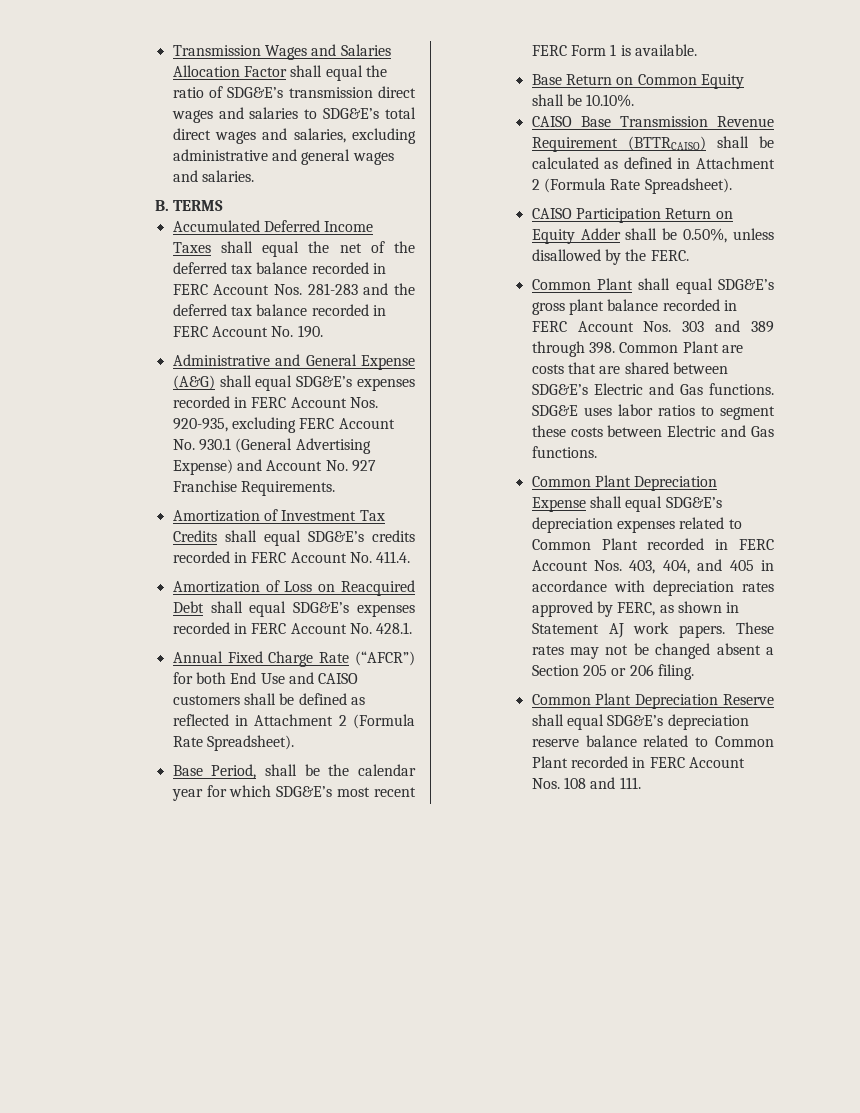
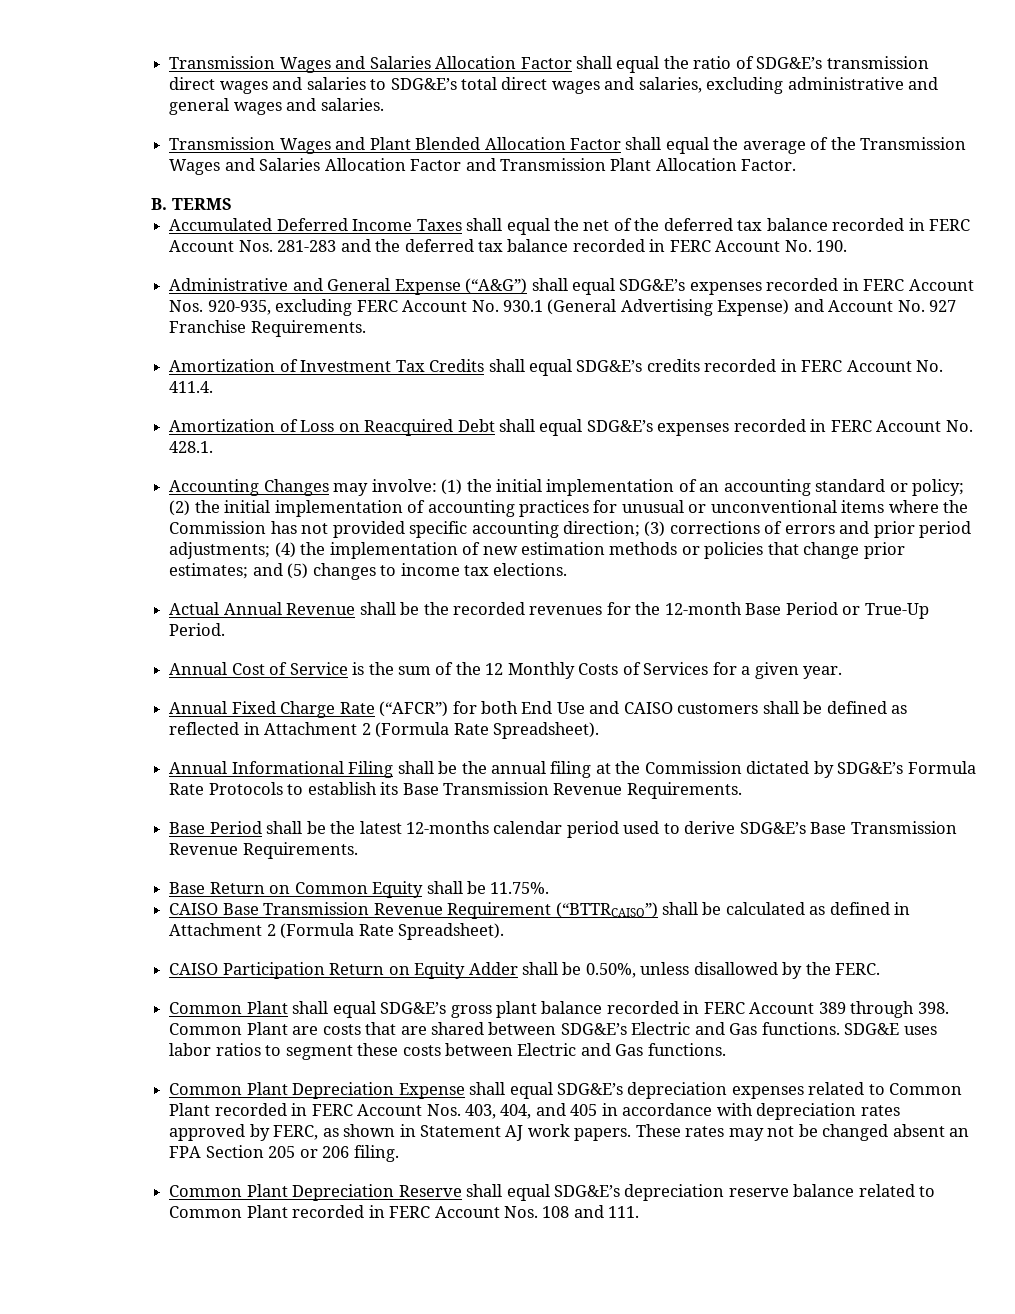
+ Transmission Wages and Plant Blended Allocation Factor shall equal the average of the Transmission Wages and Salaries Allocation Factor and Transmission Plant Allocation Factor.
- Administrative and General Expense (A&G) shall equal SDG&E’s expenses recorded in FERC Account Nos. 920-935, excluding FERC Account No. 930.1 (General Advertising Expense) and Account No. 927 Franchise Requirements.
+ Administrative and General Expense (“A&G”) shall equal SDG&E’s expenses recorded in FERC Account Nos. 920-935, excluding FERC Account No. 930.1 (General Advertising Expense) and Account No. 927 Franchise Requirements.
+ Accounting Changes may involve: (1) the initial implementation of an accounting standard or policy; (2) the initial implementation of accounting practices for unusual or unconventional items where the Commission has not provided specific accounting direction; (3) corrections of errors and prior period adjustments; (4) the implementation of new estimation methods or policies that change prior estimates; and (5) changes to income tax elections.
+ Actual Annual Revenue shall be the recorded revenues for the 12-month Base Period or True-Up Period.
+ Annual Cost of Service is the sum of the 12 Monthly Costs of Services for a given year.
- Base Period, shall be the calendar year for which SDG&E’s most recent FERC Form 1 is available.
+ Annual Informational Filing shall be the annual filing at the Commission dictated by SDG&E’s Formula Rate Protocols to establish its Base Transmission Revenue Requirements.
+ Base Period shall be the latest 12-months calendar period used to derive SDG&E’s Base Transmission Revenue Requirements.
- Base Return on Common Equity shall be 10.10%.
+ Base Return on Common Equity shall be 11.75%.
- CAISO Base Transmission Revenue Requirement (BTTRCAISO) shall be calculated as defined in Attachment 2 (Formula Rate Spreadsheet).
+ CAISO Base Transmission Revenue Requirement (“BTTRCAISO”) shall be calculated as defined in Attachment 2 (Formula Rate Spreadsheet).
- Common Plant shall equal SDG&E’s gross plant balance recorded in FERC Account Nos. 303 and 389 through 398. Common Plant are costs that are shared between SDG&E’s Electric and Gas functions.
+ Common Plant shall equal SDG&E’s gross plant balance recorded in FERC Account 389 through 398. Common Plant are costs that are shared between SDG&E’s Electric and Gas functions.
- These rates may not be changed absent a Section 205 or 206 filing.
+ These rates may not be changed absent an FPA Section 205 or 206 filing.

